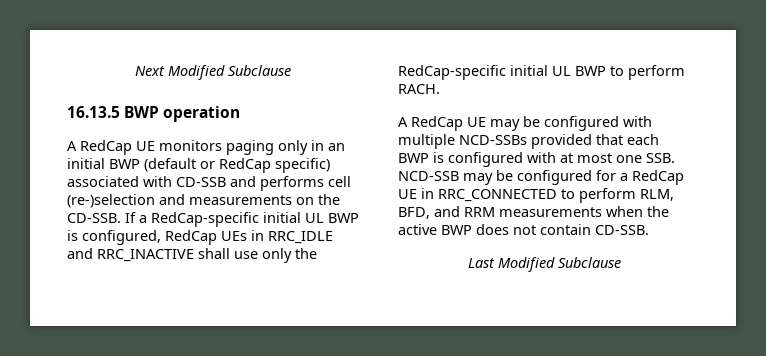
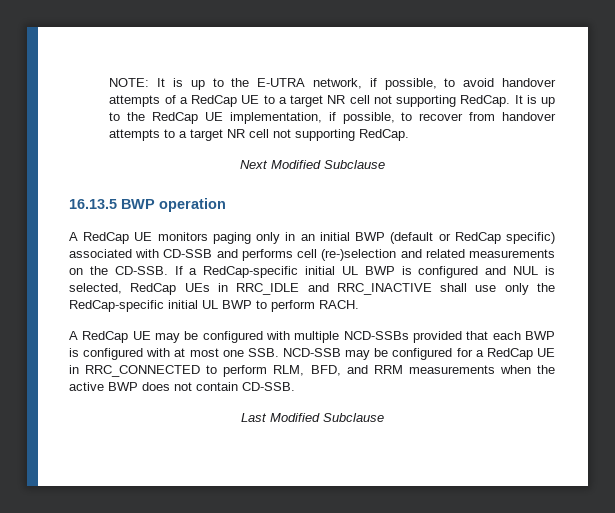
+ NOTE: It is up to the E-UTRA network, if possible, to avoid handover attempts of a RedCap UE to a target NR cell not supporting RedCap. It is up to the RedCap UE implementation, if possible, to recover from handover attempts to a target NR cell not supporting RedCap.
- A RedCap UE monitors paging only in an initial BWP (default or RedCap specific) associated with CD-SSB and performs cell (re-)selection and measurements on the CD-SSB.
+ A RedCap UE monitors paging only in an initial BWP (default or RedCap specific) associated with CD-SSB and performs cell (re-)selection and related measurements on the CD-SSB.
- If a RedCap-specific initial UL BWP is configured, RedCap UEs in RRC_IDLE and RRC_INACTIVE shall use only the RedCap-specific initial UL BWP to perform RACH.
+ If a RedCap-specific initial UL BWP is configured and NUL is selected, RedCap UEs in RRC_IDLE and RRC_INACTIVE shall use only the RedCap-specific initial UL BWP to perform RACH.

